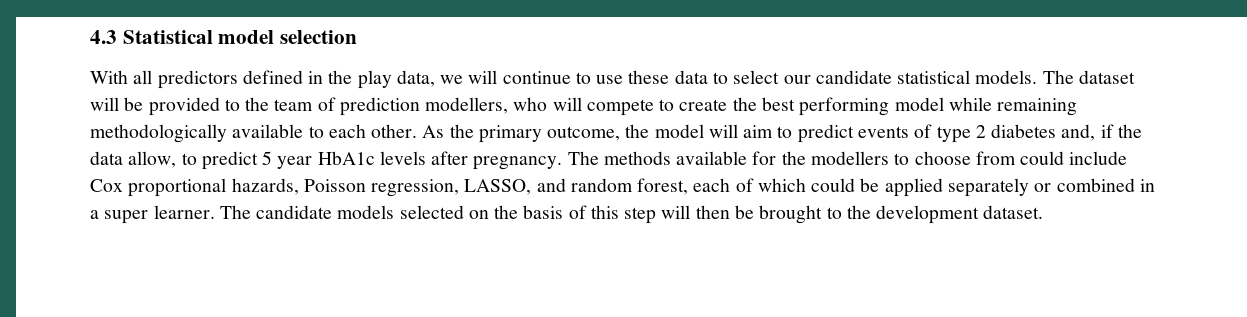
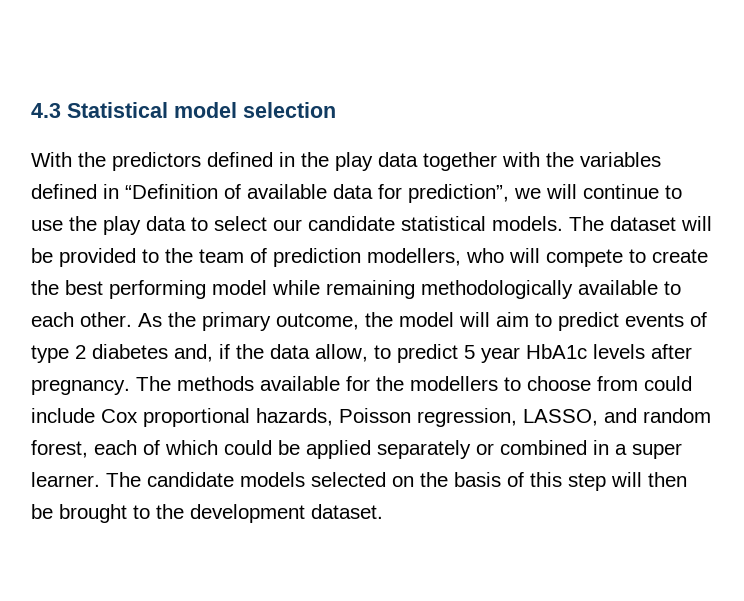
- With all predictors defined in the play data, we will continue to use these data to select our candidate statistical models.
+ With the predictors defined in the play data together with the variables defined in “Definition of available data for prediction”, we will continue to use the play data to select our candidate statistical models.

